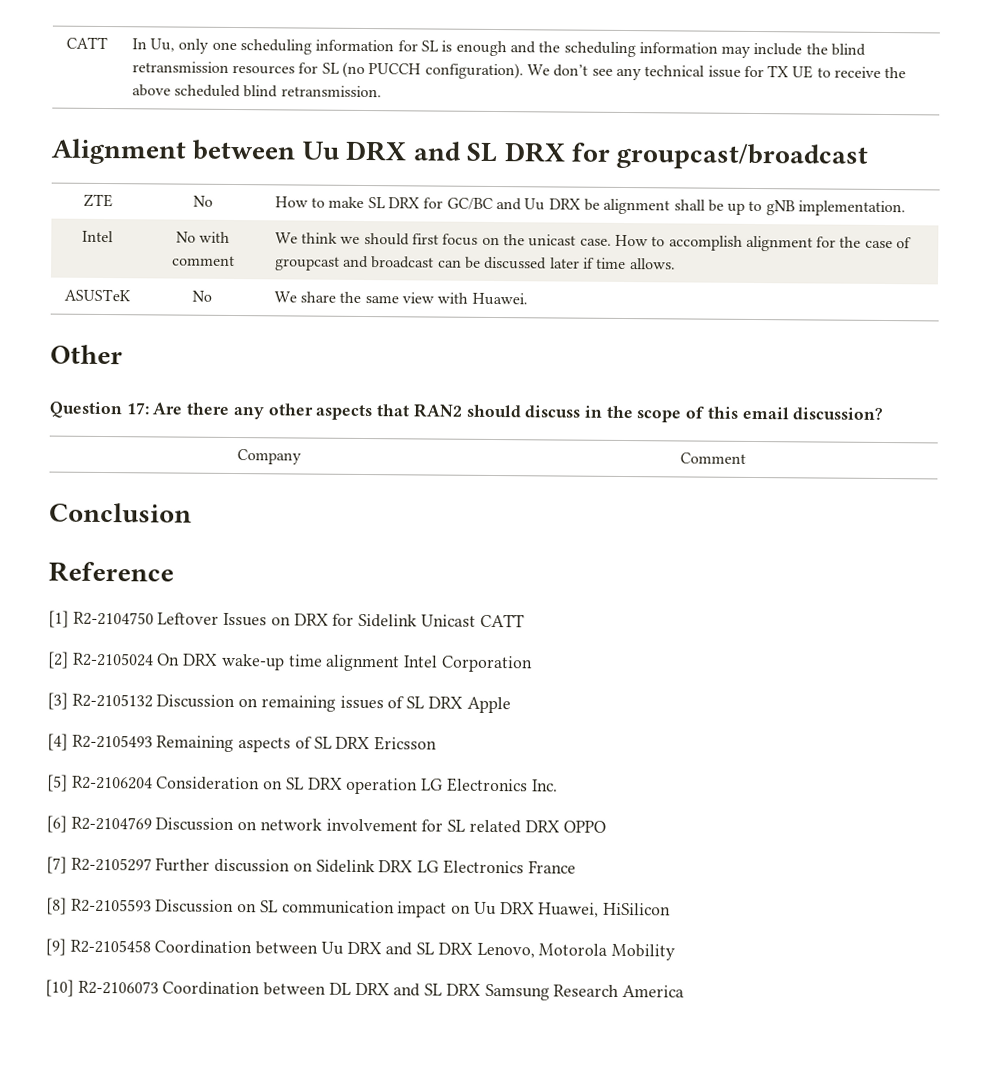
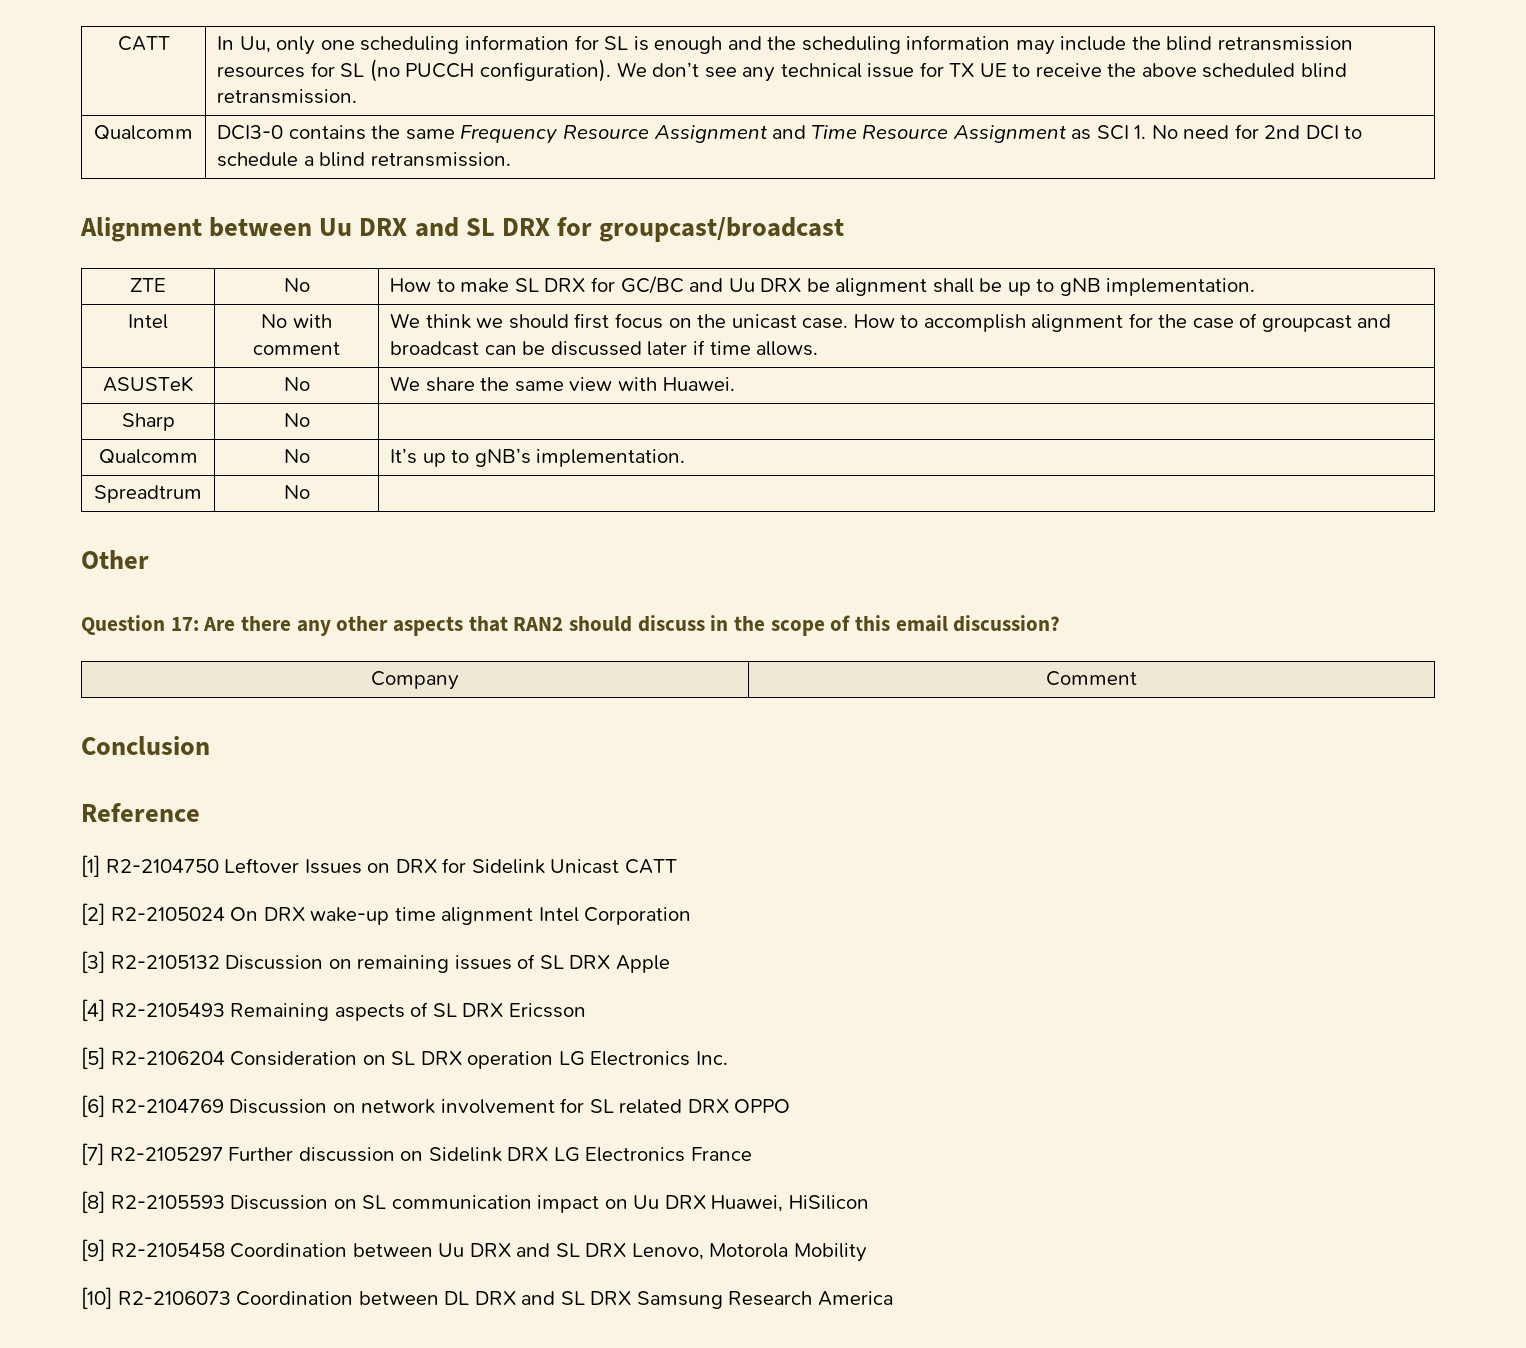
+ Qualcomm | DCI3-0 contains the same Frequency Resource Assignment and Time Resource Assignment as SCI 1. No need for 2nd DCI to schedule a blind retransmission.
+ Sharp | No |
+ Qualcomm | No | It’s up to gNB’s implementation.
+ Spreadtrum | No |

